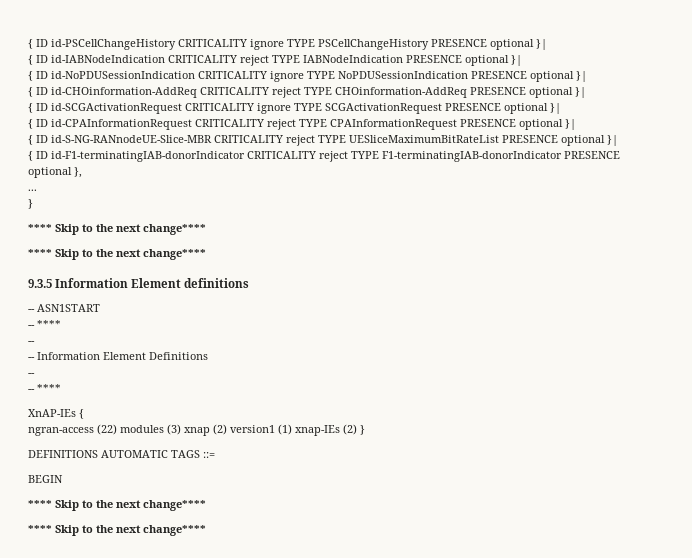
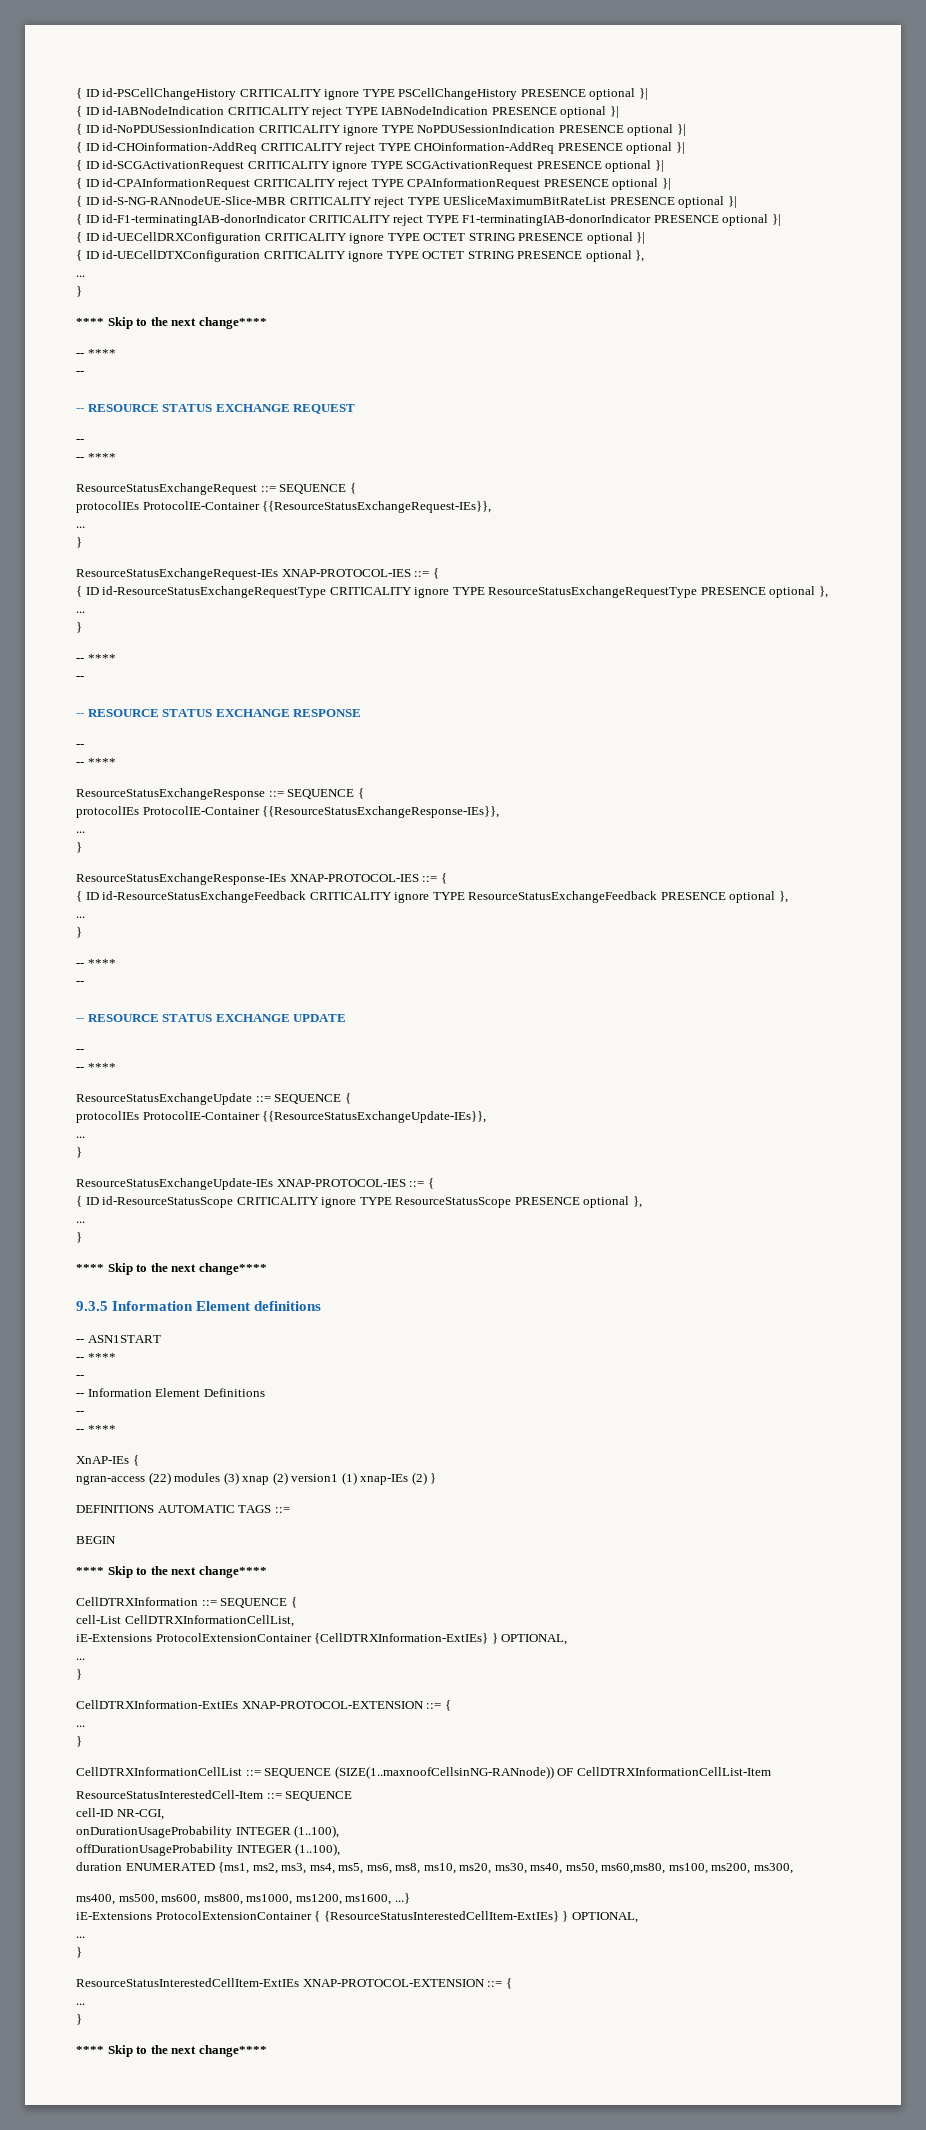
- { ID id-F1-terminatingIAB-donorIndicator CRITICALITY reject TYPE F1-terminatingIAB-donorIndicator PRESENCE optional },
+ { ID id-F1-terminatingIAB-donorIndicator CRITICALITY reject TYPE F1-terminatingIAB-donorIndicator PRESENCE optional }|
+ { ID id-UECellDRXConfiguration CRITICALITY ignore TYPE OCTET STRING PRESENCE optional }|
+ { ID id-UECellDTXConfiguration CRITICALITY ignore TYPE OCTET STRING PRESENCE optional },
  ...
  }
  **** Skip to the next change****
+ -- ****
+ --
+ -- RESOURCE STATUS EXCHANGE REQUEST
+ --
+ -- ****
+ ResourceStatusExchangeRequest ::= SEQUENCE {
+ protocolIEs ProtocolIE-Container {{ResourceStatusExchangeRequest-IEs}},
+ ...
+ }
+ ResourceStatusExchangeRequest-IEs XNAP-PROTOCOL-IES ::= {
+ { ID id-ResourceStatusExchangeRequestType CRITICALITY ignore TYPE ResourceStatusExchangeRequestType PRESENCE optional },
+ ...
+ }
+ -- ****
+ --
+ -- RESOURCE STATUS EXCHANGE RESPONSE
+ --
+ -- ****
+ ResourceStatusExchangeResponse ::= SEQUENCE {
+ protocolIEs ProtocolIE-Container {{ResourceStatusExchangeResponse-IEs}},
+ ...
+ }
+ ResourceStatusExchangeResponse-IEs XNAP-PROTOCOL-IES ::= {
+ { ID id-ResourceStatusExchangeFeedback CRITICALITY ignore TYPE ResourceStatusExchangeFeedback PRESENCE optional },
+ ...
+ }
+ -- ****
+ --
+ -- RESOURCE STATUS EXCHANGE UPDATE
+ --
+ -- ****
+ ResourceStatusExchangeUpdate ::= SEQUENCE {
+ protocolIEs ProtocolIE-Container {{ResourceStatusExchangeUpdate-IEs}},
+ ...
+ }
+ ResourceStatusExchangeUpdate-IEs XNAP-PROTOCOL-IES ::= {
+ { ID id-ResourceStatusScope CRITICALITY ignore TYPE ResourceStatusScope PRESENCE optional },
+ ...
+ }
+ CellDTRXInformation ::= SEQUENCE {
+ cell-List CellDTRXInformationCellList,
+ iE-Extensions ProtocolExtensionContainer {CellDTRXInformation-ExtIEs} } OPTIONAL,
+ ...
+ }
+ CellDTRXInformation-ExtIEs XNAP-PROTOCOL-EXTENSION ::= {
+ ...
+ }
+ CellDTRXInformationCellList ::= SEQUENCE (SIZE(1..maxnoofCellsinNG-RANnode)) OF CellDTRXInformationCellList-Item
+ ResourceStatusInterestedCell-Item ::= SEQUENCE
+ cell-ID NR-CGI,
+ onDurationUsageProbability INTEGER (1..100),
+ offDurationUsageProbability INTEGER (1..100),
+ duration ENUMERATED {ms1, ms2, ms3, ms4, ms5, ms6, ms8, ms10, ms20, ms30, ms40, ms50, ms60,ms80, ms100, ms200, ms300,
+ ms400, ms500, ms600, ms800, ms1000, ms1200, ms1600, ...}
+ iE-Extensions ProtocolExtensionContainer { {ResourceStatusInterestedCellItem-ExtIEs} } OPTIONAL,
+ ...
+ }
+ ResourceStatusInterestedCellItem-ExtIEs XNAP-PROTOCOL-EXTENSION ::= {
+ ...
+ }

